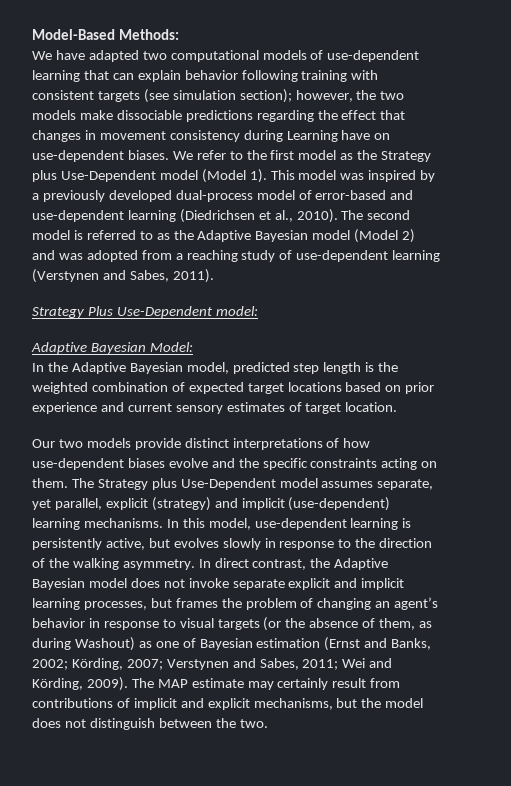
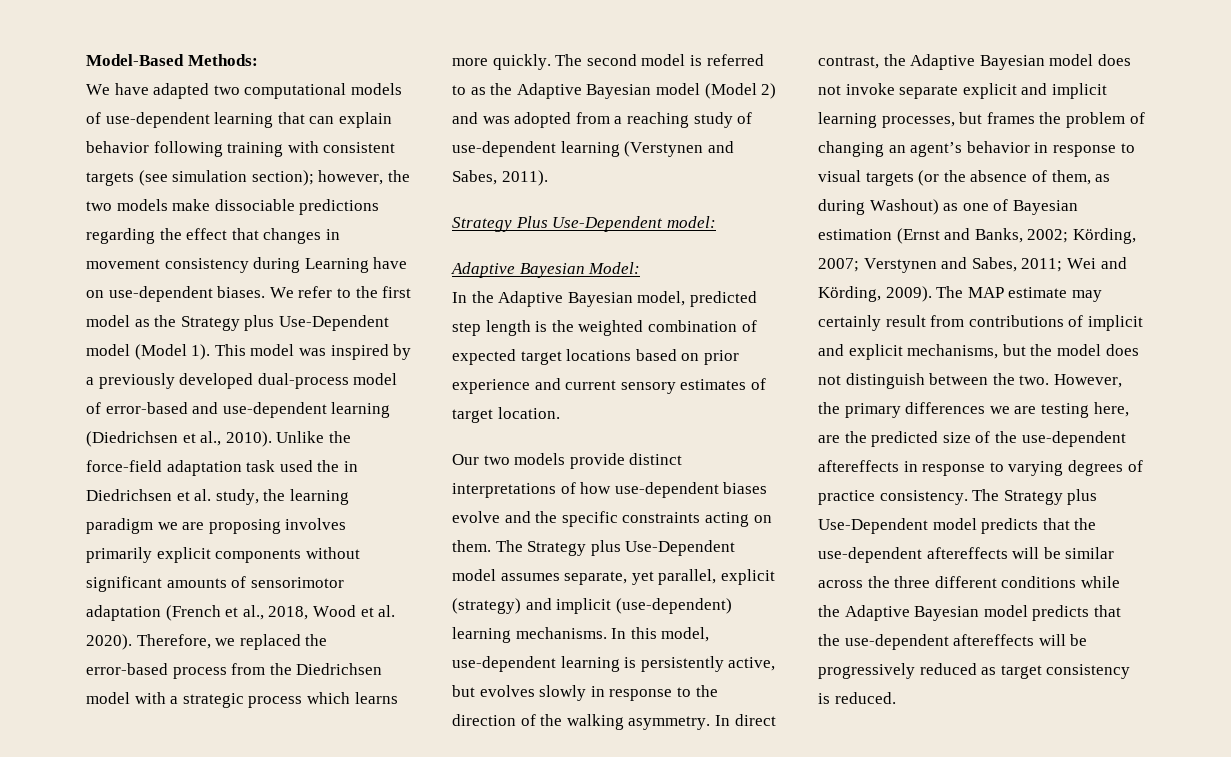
+ Unlike the force-field adaptation task used the in Diedrichsen et al. study, the learning paradigm we are proposing involves primarily explicit components without significant amounts of sensorimotor adaptation (French et al., 2018, Wood et al. 2020). Therefore, we replaced the error-based process from the Diedrichsen model with a strategic process which learns more quickly.
+ However, the primary differences we are testing here, are the predicted size of the use-dependent aftereffects in response to varying degrees of practice consistency. The Strategy plus Use-Dependent model predicts that the use-dependent aftereffects will be similar across the three different conditions while the Adaptive Bayesian model predicts that the use-dependent aftereffects will be progressively reduced as target consistency is reduced.

